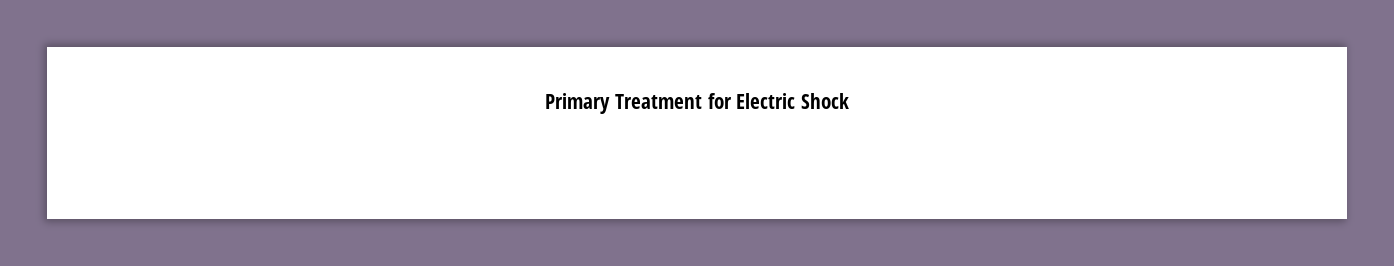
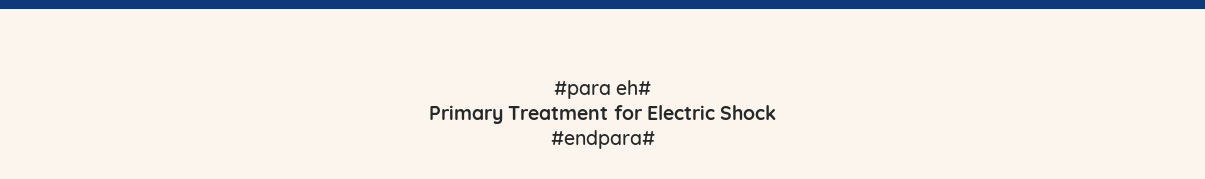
+ #para eh#
+ #endpara#

